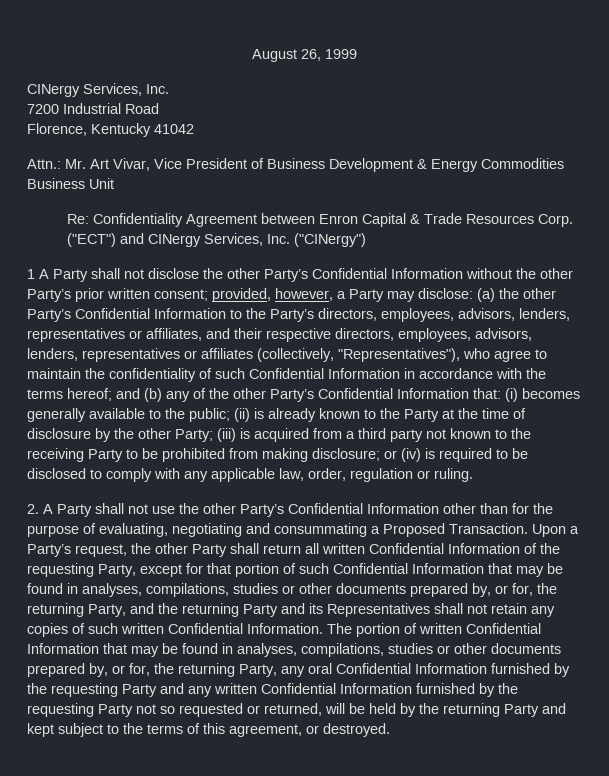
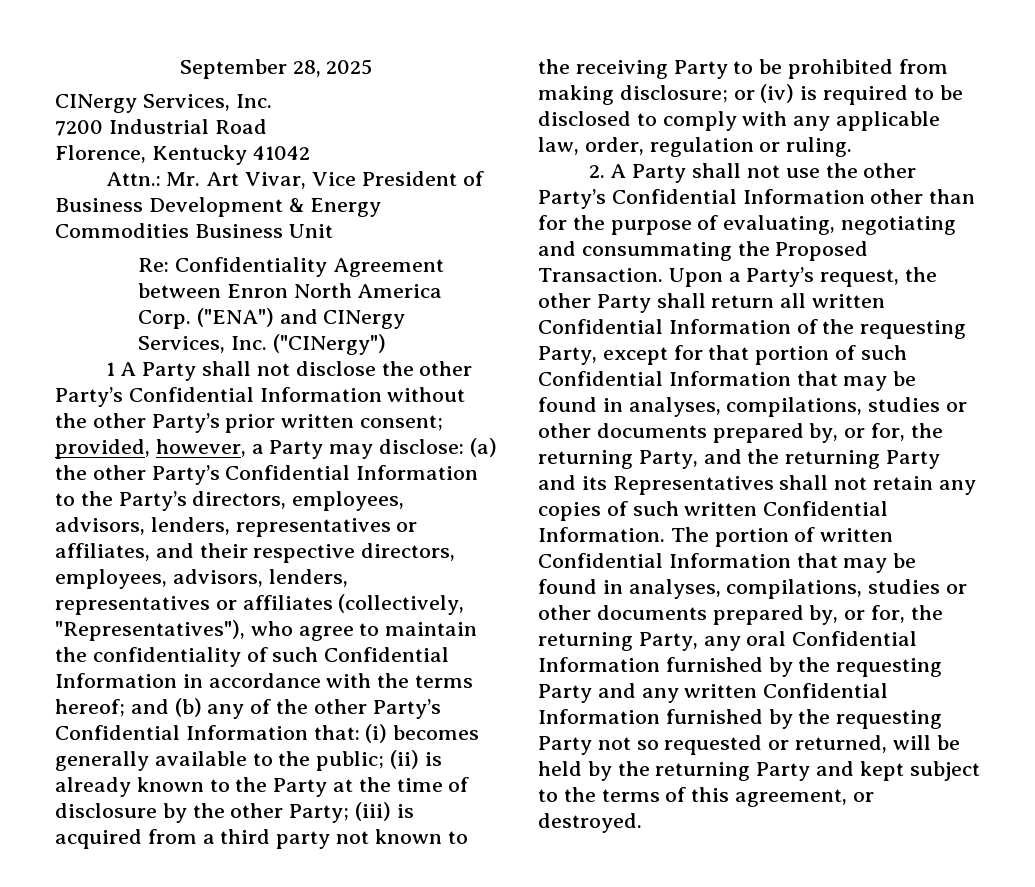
- August 26, 1999
+ September 28, 2025
- Re: Confidentiality Agreement between Enron Capital & Trade Resources Corp. ("ECT") and CINergy Services, Inc. ("CINergy")
+ Re: Confidentiality Agreement between Enron North America Corp. ("ENA") and CINergy Services, Inc. ("CINergy")
- 2. A Party shall not use the other Party’s Confidential Information other than for the purpose of evaluating, negotiating and consummating a Proposed Transaction.
+ 2. A Party shall not use the other Party’s Confidential Information other than for the purpose of evaluating, negotiating and consummating the Proposed Transaction.

